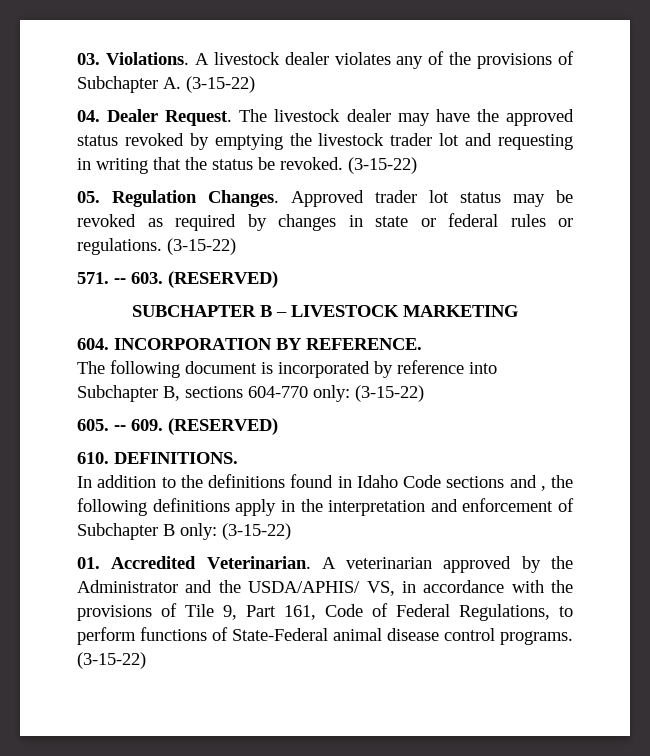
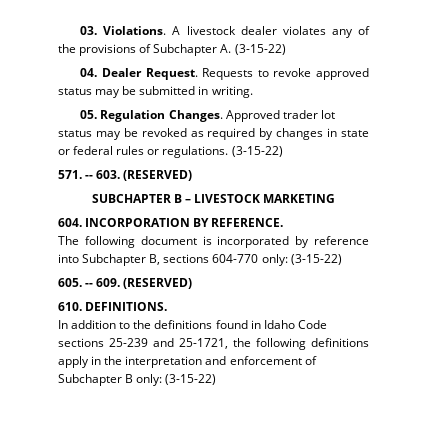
- The livestock dealer may have the approved status revoked by emptying the livestock trader lot and requesting in writing that the status be revoked. (3-15-22)
+ Requests to revoke approved status may be submitted in writing.
- In addition to the definitions found in Idaho Code sections and , the following definitions apply in the interpretation and enforcement of Subchapter B only: (3-15-22)
+ In addition to the definitions found in Idaho Code sections 25-239 and 25-1721, the following definitions apply in the interpretation and enforcement of Subchapter B only: (3-15-22)
- 01. Accredited Veterinarian. A veterinarian approved by the Administrator and the USDA/APHIS/ VS, in accordance with the provisions of Tile 9, Part 161, Code of Federal Regulations, to perform functions of State-Federal animal disease control programs. (3-15-22)

